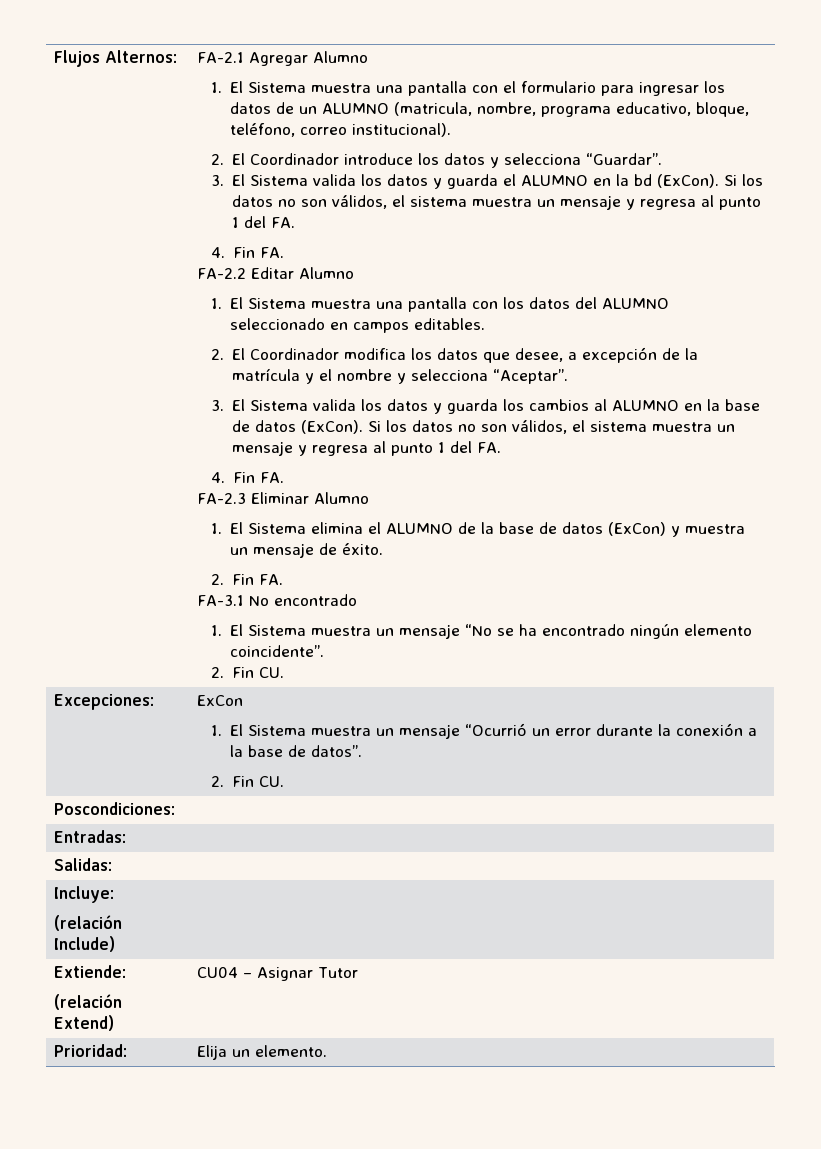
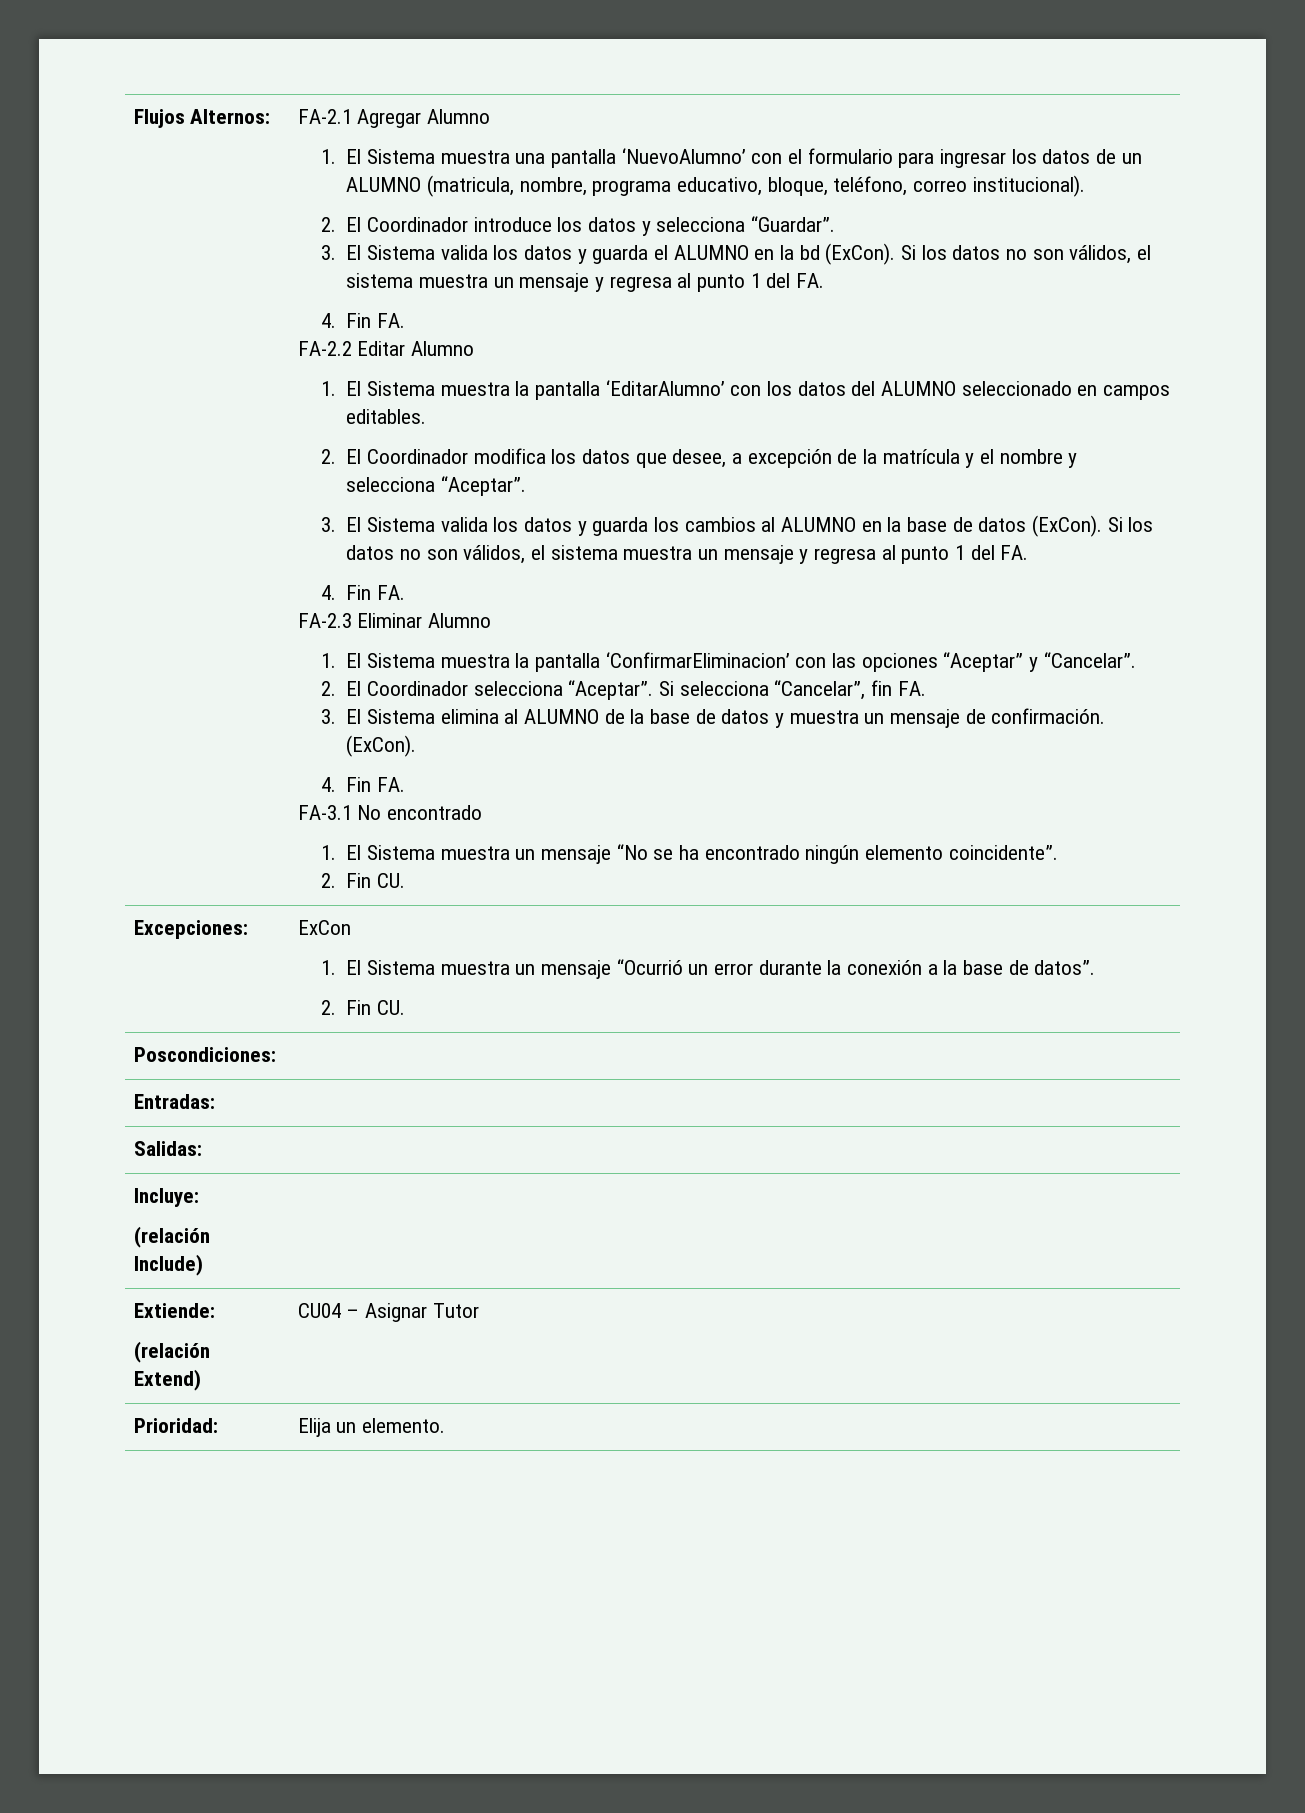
- 1. El Sistema muestra una pantalla con el formulario para ingresar los datos de un ALUMNO (matricula, nombre, programa educativo, bloque, teléfono, correo institucional).
+ 1. El Sistema muestra una pantalla ‘NuevoAlumno’ con el formulario para ingresar los datos de un ALUMNO (matricula, nombre, programa educativo, bloque, teléfono, correo institucional).
- 1. El Sistema muestra una pantalla con los datos del ALUMNO seleccionado en campos editables.
+ 1. El Sistema muestra la pantalla ‘EditarAlumno’ con los datos del ALUMNO seleccionado en campos editables.
- 1. El Sistema elimina el ALUMNO de la base de datos (ExCon) y muestra un mensaje de éxito.
- 2. Fin FA.
+ 1. El Sistema muestra la pantalla ‘ConfirmarEliminacion’ con las opciones “Aceptar” y “Cancelar”.
+ 2. El Coordinador selecciona “Aceptar”. Si selecciona “Cancelar”, fin FA.
+ 3. El Sistema elimina al ALUMNO de la base de datos y muestra un mensaje de confirmación. (ExCon).
+ 4. Fin FA.

